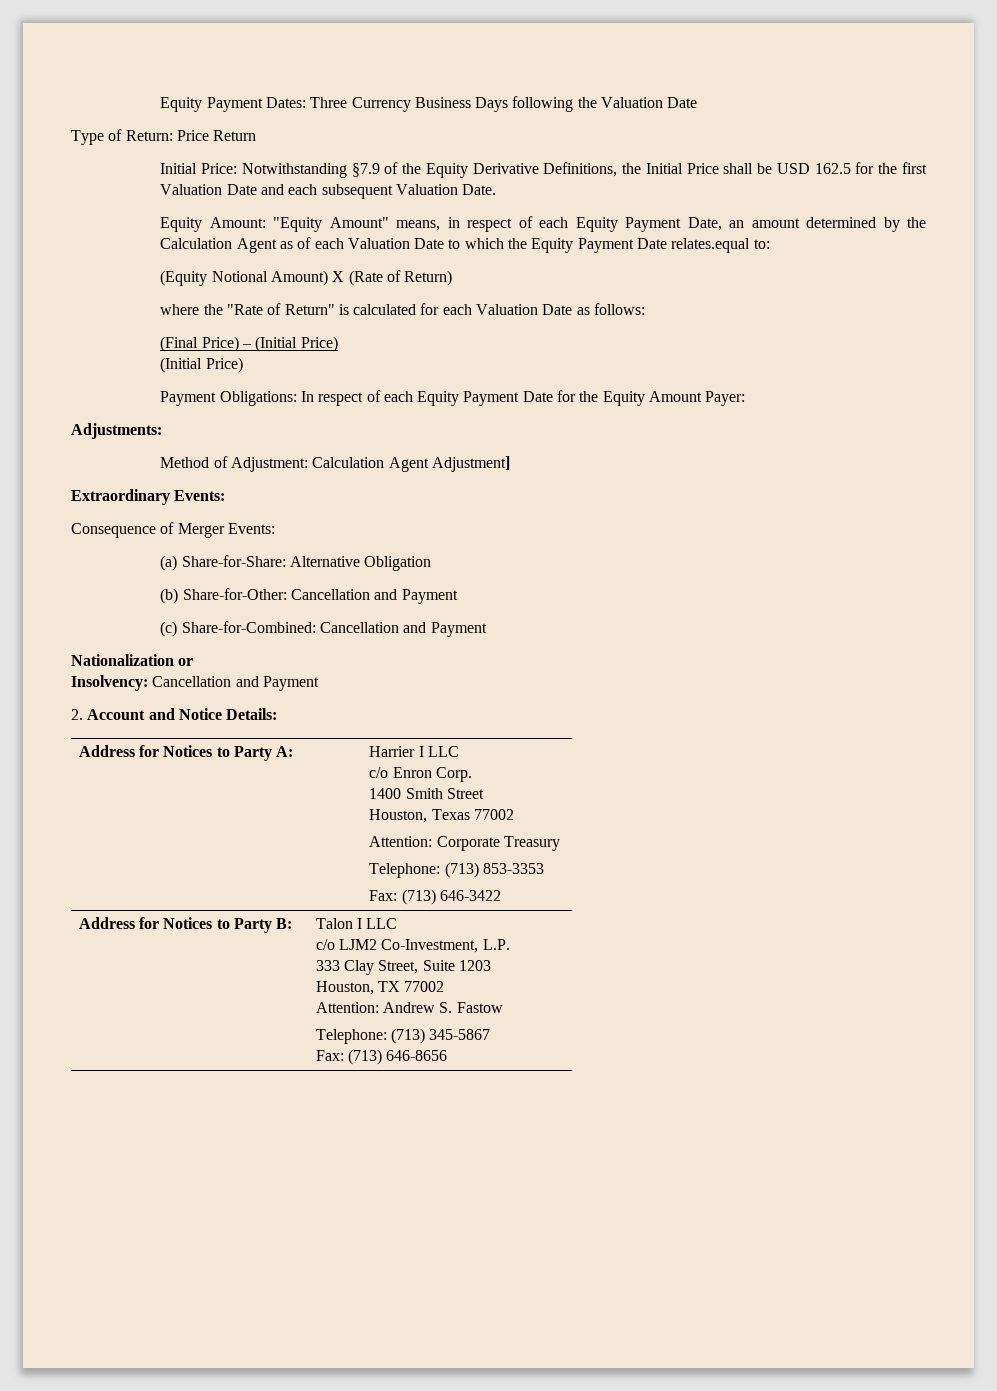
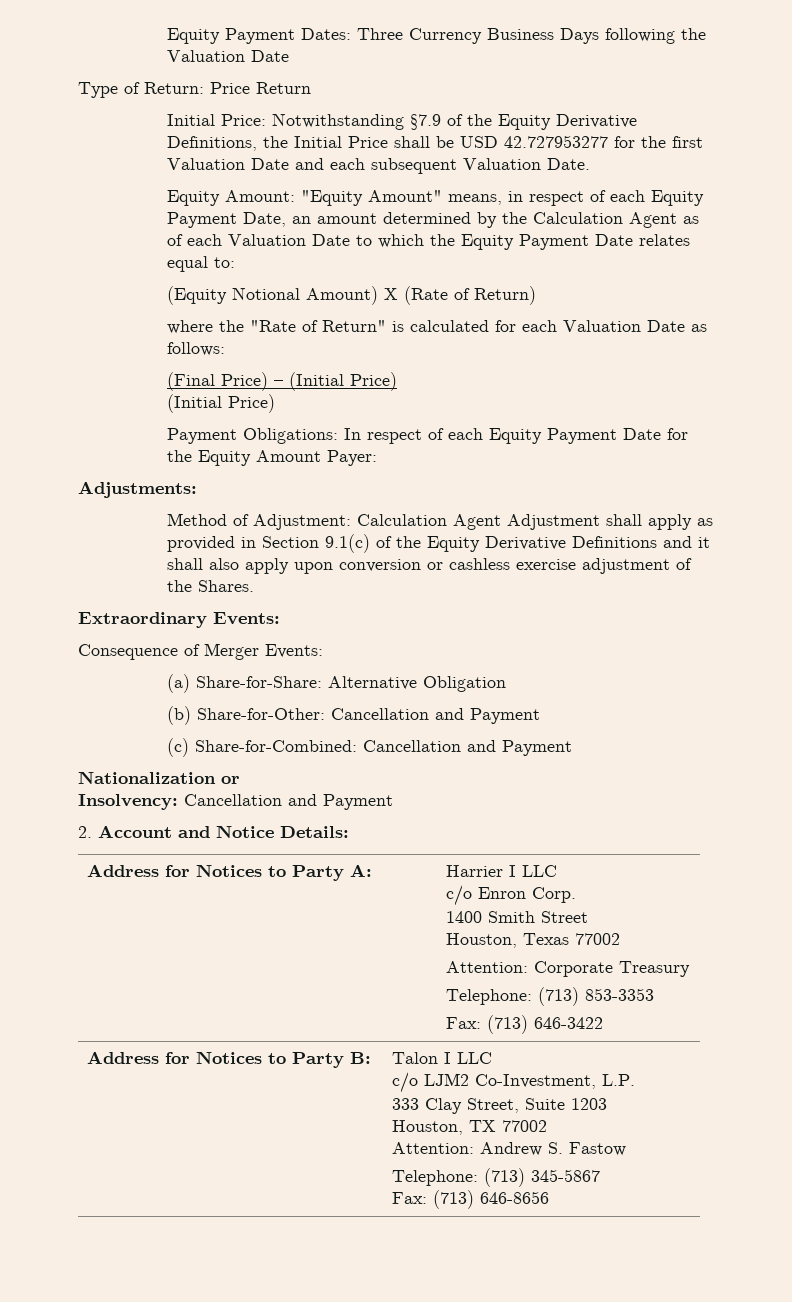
- Initial Price: Notwithstanding §7.9 of the Equity Derivative Definitions, the Initial Price shall be USD 162.5 for the first Valuation Date and each subsequent Valuation Date.
+ Initial Price: Notwithstanding §7.9 of the Equity Derivative Definitions, the Initial Price shall be USD 42.727953277 for the first Valuation Date and each subsequent Valuation Date.
- Equity Amount: "Equity Amount" means, in respect of each Equity Payment Date, an amount determined by the Calculation Agent as of each Valuation Date to which the Equity Payment Date relates.equal to:
+ Equity Amount: "Equity Amount" means, in respect of each Equity Payment Date, an amount determined by the Calculation Agent as of each Valuation Date to which the Equity Payment Date relates equal to:
- Method of Adjustment: Calculation Agent Adjustment]
+ Method of Adjustment: Calculation Agent Adjustment shall apply as provided in Section 9.1(c) of the Equity Derivative Definitions and it shall also apply upon conversion or cashless exercise adjustment of the Shares.

